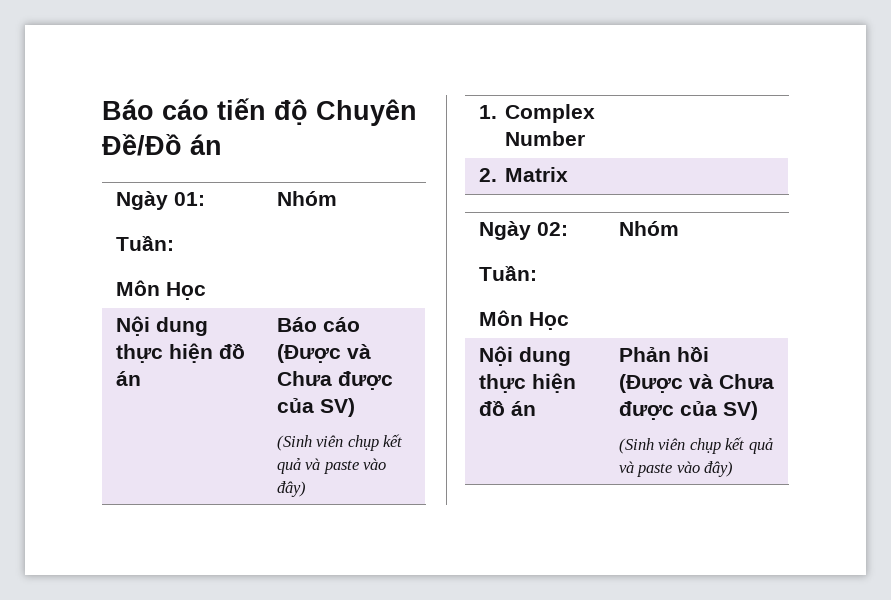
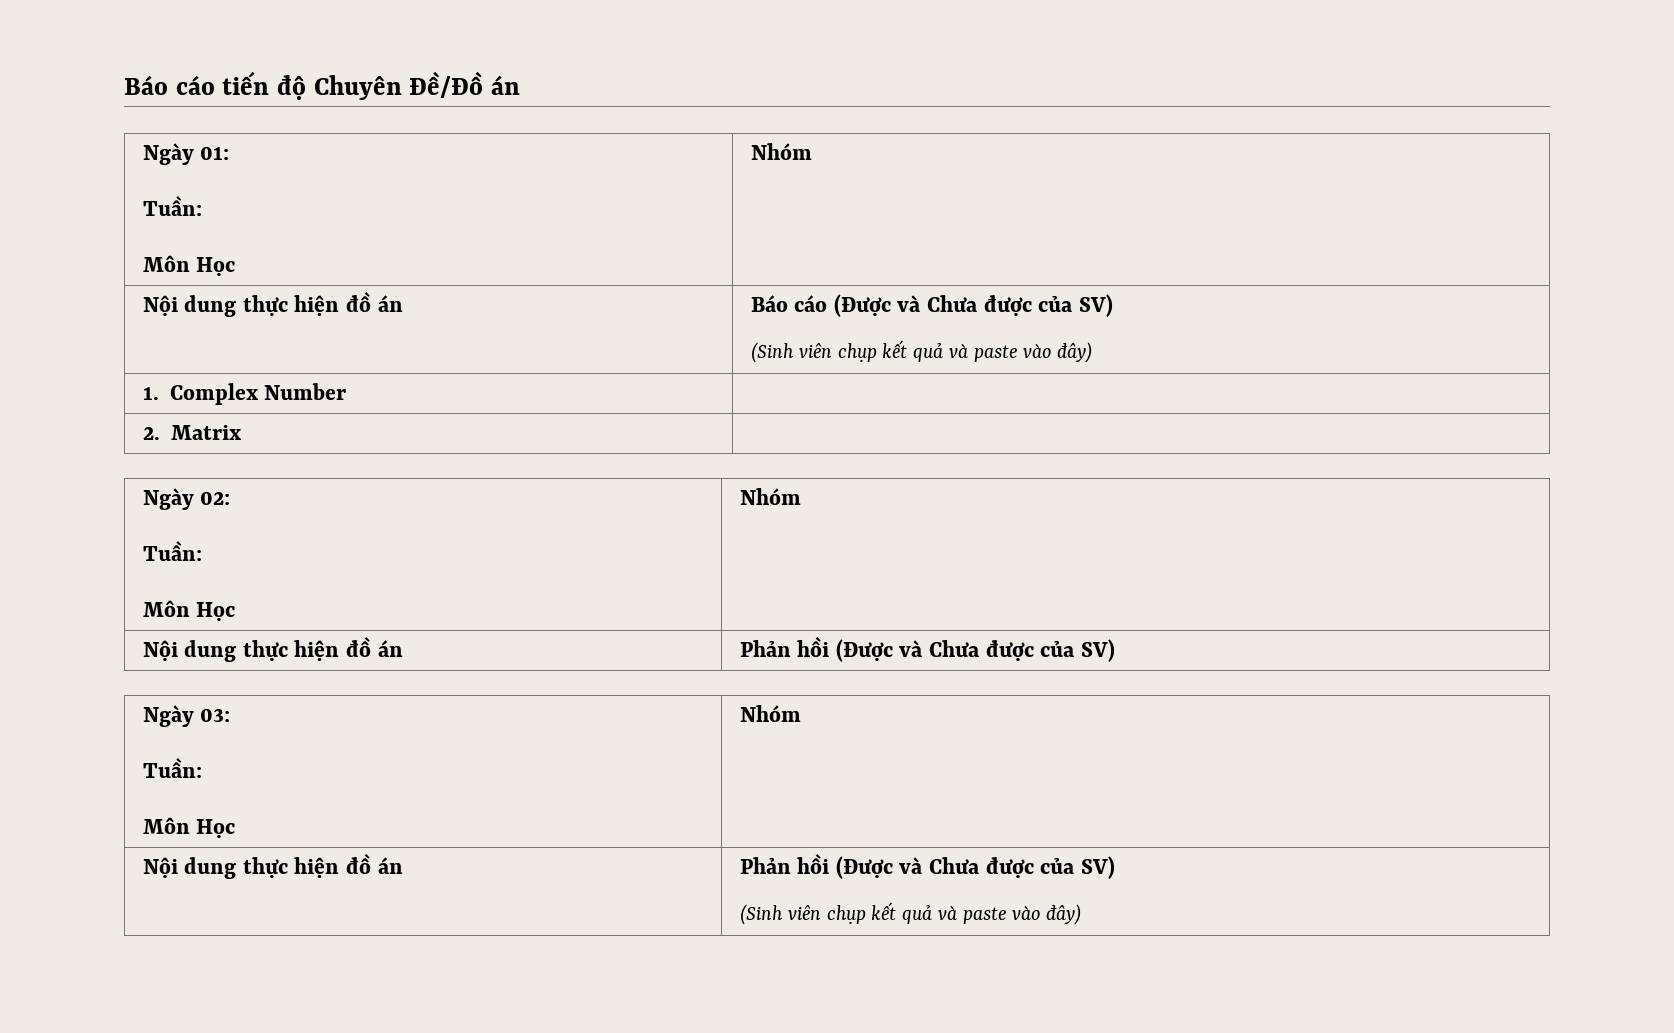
  Ngày 02:
+ Tuần:
+ Môn Học | Nhóm
+ Nội dung thực hiện đồ án | Phản hồi (Được và Chưa được của SV)
+ Ngày 03:

